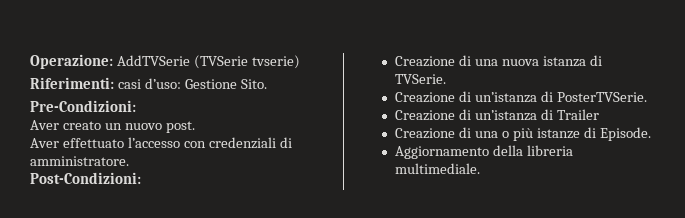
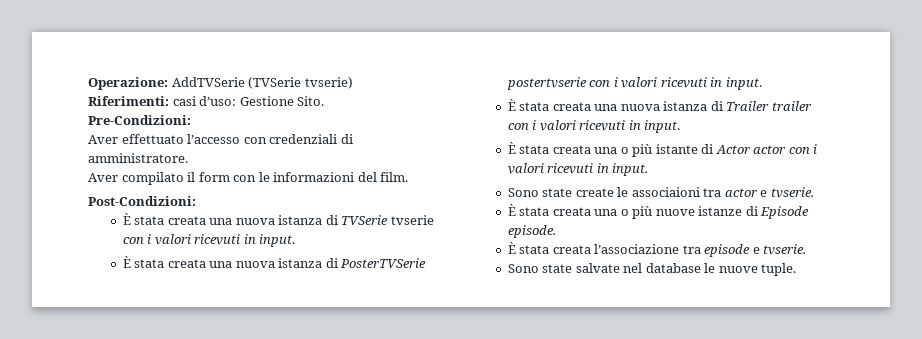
- Aver creato un nuovo post.
+ Aver compilato il form con le informazioni del film.
  Post-Condizioni:
- Creazione di una nuova istanza di TVSerie.
- Creazione di un’istanza di PosterTVSerie.
- Creazione di un’istanza di Trailer
- Creazione di una o più istanze di Episode.
- Aggiornamento della libreria multimediale.
+ È stata creata una nuova istanza di TVSerie tvserie con i valori ricevuti in input.
+ È stata creata una nuova istanza di PosterTVSerie postertvserie con i valori ricevuti in input.
+ È stata creata una nuova istanza di Trailer trailer con i valori ricevuti in input.
+ È stata creata una o più istante di Actor actor con i valori ricevuti in input.
+ Sono state create le associaioni tra actor e tvserie.
+ È stata creata una o più nuove istanze di Episode episode.
+ È stata creata l’associazione tra episode e tvserie.
+ Sono state salvate nel database le nuove tuple.

